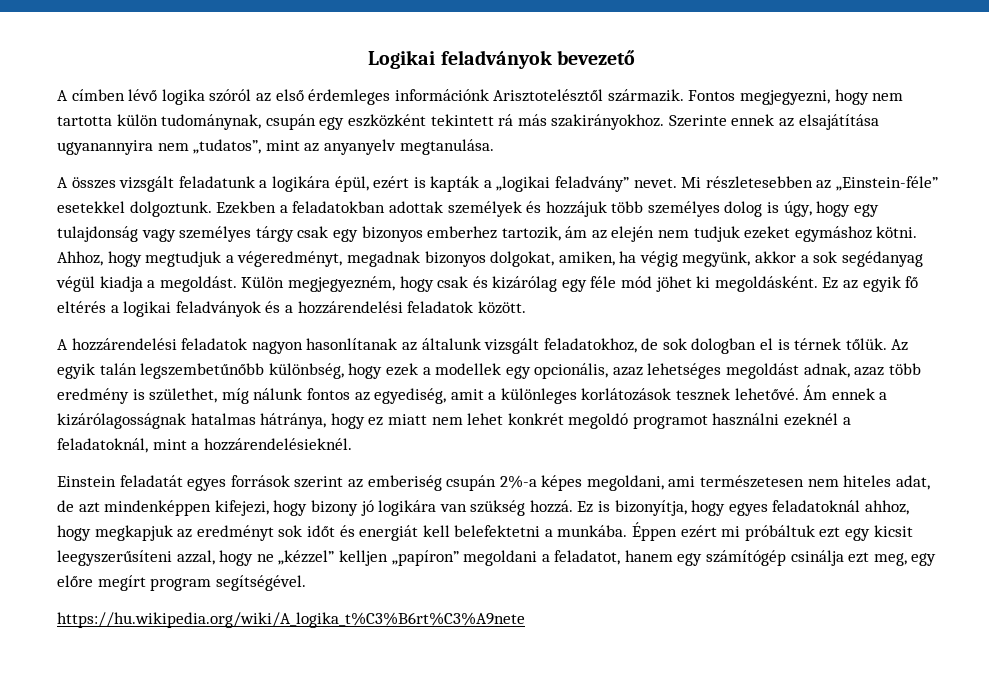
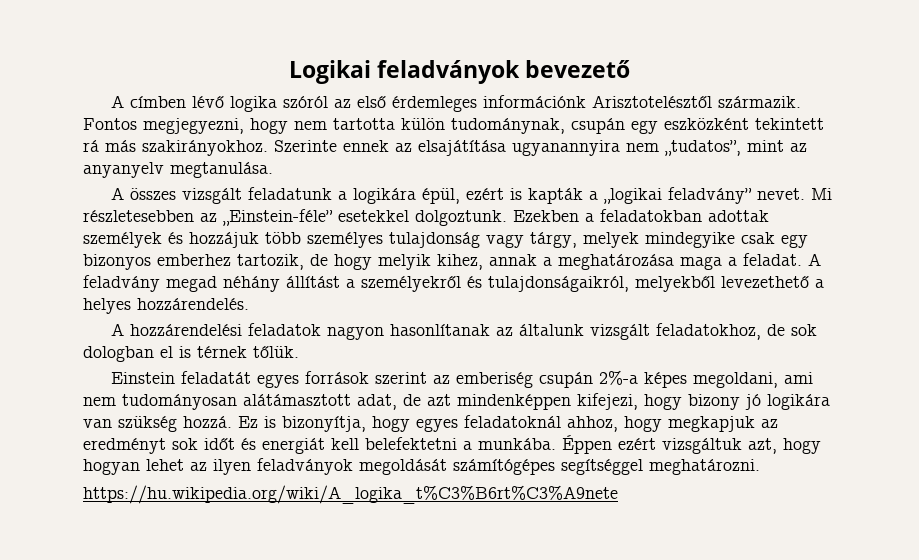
- Ezekben a feladatokban adottak személyek és hozzájuk több személyes dolog is úgy, hogy egy tulajdonság vagy személyes tárgy csak egy bizonyos emberhez tartozik, ám az elején nem tudjuk ezeket egymáshoz kötni. Ahhoz, hogy megtudjuk a végeredményt, megadnak bizonyos dolgokat, amiken, ha végig megyünk, akkor a sok segédanyag végül kiadja a megoldást. Külön megjegyezném, hogy csak és kizárólag egy féle mód jöhet ki megoldásként. Ez az egyik fő eltérés a logikai feladványok és a hozzárendelési feladatok között.
+ Ezekben a feladatokban adottak személyek és hozzájuk több személyes tulajdonság vagy tárgy, melyek mindegyike csak egy bizonyos emberhez tartozik, de hogy melyik kihez, annak a meghatározása maga a feladat. A feladvány megad néhány állítást a személyekről és tulajdonságaikról, melyekből levezethető a helyes hozzárendelés.
- Az egyik talán legszembetűnőbb különbség, hogy ezek a modellek egy opcionális, azaz lehetséges megoldást adnak, azaz több eredmény is születhet, míg nálunk fontos az egyediség, amit a különleges korlátozások tesznek lehetővé. Ám ennek a kizárólagosságnak hatalmas hátránya, hogy ez miatt nem lehet konkrét megoldó programot használni ezeknél a feladatoknál, mint a hozzárendelésieknél.
- Einstein feladatát egyes források szerint az emberiség csupán 2%-a képes megoldani, ami természetesen nem hiteles adat, de azt mindenképpen kifejezi, hogy bizony jó logikára van szükség hozzá.
+ Einstein feladatát egyes források szerint az emberiség csupán 2%-a képes megoldani, ami nem tudományosan alátámasztott adat, de azt mindenképpen kifejezi, hogy bizony jó logikára van szükség hozzá.
- Éppen ezért mi próbáltuk ezt egy kicsit leegyszerűsíteni azzal, hogy ne „kézzel” kelljen „papíron” megoldani a feladatot, hanem egy számítógép csinálja ezt meg, egy előre megírt program segítségével.
+ Éppen ezért vizsgáltuk azt, hogy hogyan lehet az ilyen feladványok megoldását számítógépes segítséggel meghatározni.

